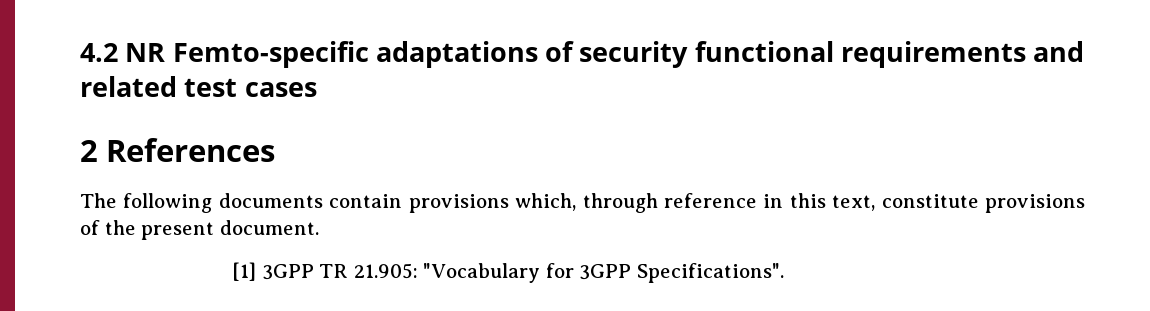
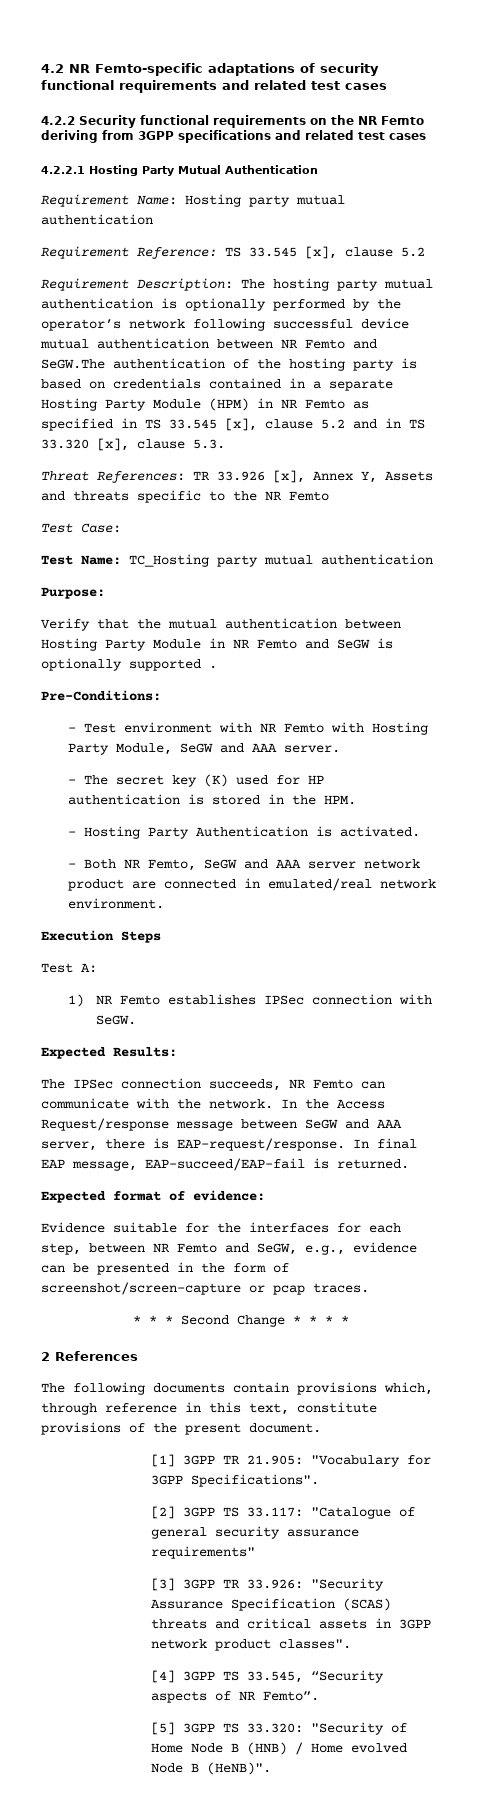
+ 4.2.2 Security functional requirements on the NR Femto deriving from 3GPP specifications and related test cases
+ 4.2.2.1 Hosting Party Mutual Authentication
+ Requirement Name: Hosting party mutual authentication
+ Requirement Reference: TS 33.545 [x], clause 5.2
+ Requirement Description: The hosting party mutual authentication is optionally performed by the operator’s network following successful device mutual authentication between NR Femto and SeGW.The authentication of the hosting party is based on credentials contained in a separate Hosting Party Module (HPM) in NR Femto as specified in TS 33.545 [x], clause 5.2 and in TS 33.320 [x], clause 5.3.
+ Threat References: TR 33.926 [x], Annex Y, Assets and threats specific to the NR Femto
+ Test Case:
+ Test Name: TC_Hosting party mutual authentication
+ Purpose:
+ Verify that the mutual authentication between Hosting Party Module in NR Femto and SeGW is optionally supported .
+ Pre-Conditions:
+ - Test environment with NR Femto with Hosting Party Module, SeGW and AAA server.
+ - The secret key (K) used for HP authentication is stored in the HPM.
+ - Hosting Party Authentication is activated.
+ - Both NR Femto, SeGW and AAA server network product are connected in emulated/real network environment.
+ Execution Steps
+ Test A:
+ 1) NR Femto establishes IPSec connection with SeGW.
+ Expected Results:
+ The IPSec connection succeeds, NR Femto can communicate with the network. In the Access Request/response message between SeGW and AAA server, there is EAP-request/response. In final EAP message, EAP-succeed/EAP-fail is returned.
+ Expected format of evidence:
+ Evidence suitable for the interfaces for each step, between NR Femto and SeGW, e.g., evidence can be presented in the form of screenshot/screen-capture or pcap traces.
+ * * * Second Change * * * *
+ [2] 3GPP TS 33.117: "Catalogue of general security assurance requirements"
+ [3] 3GPP TR 33.926: "Security Assurance Specification (SCAS) threats and critical assets in 3GPP network product classes".
+ [4] 3GPP TS 33.545, “Security aspects of NR Femto”.
+ [5] 3GPP TS 33.320: "Security of Home Node B (HNB) / Home evolved Node B (HeNB)".

